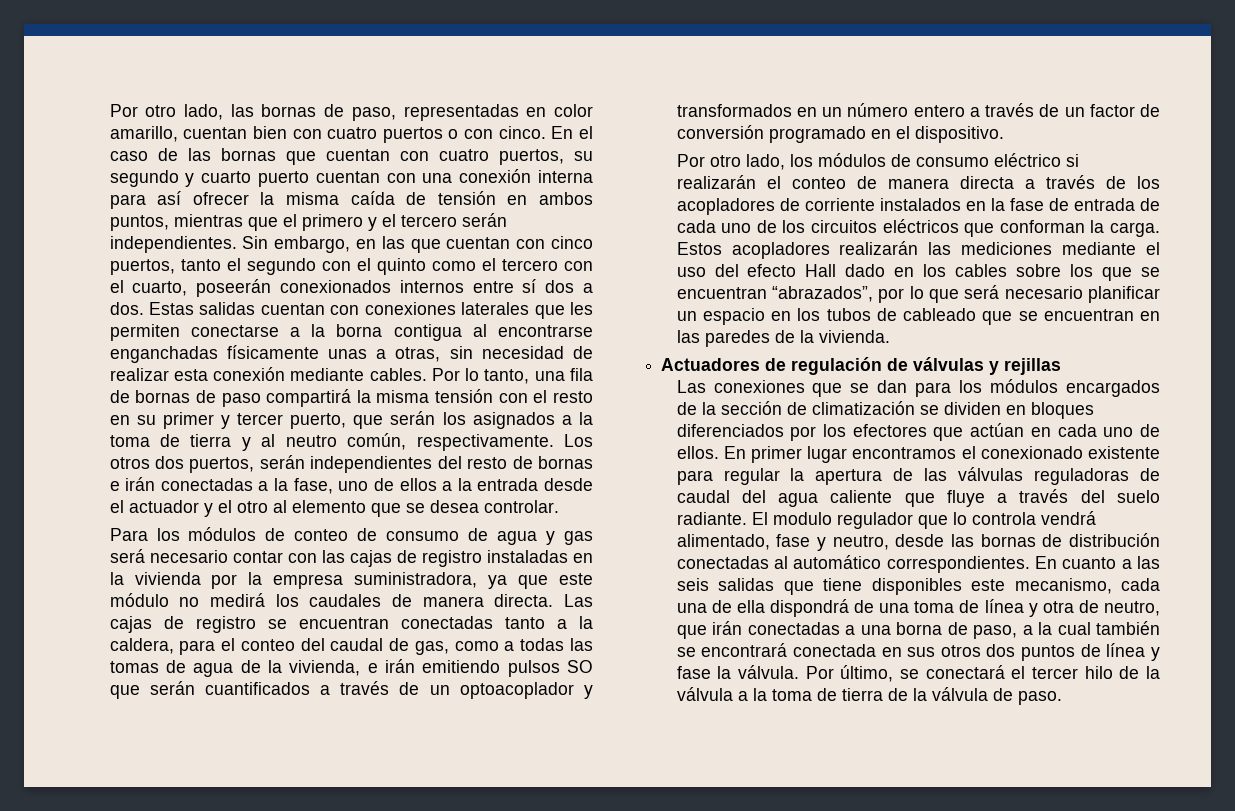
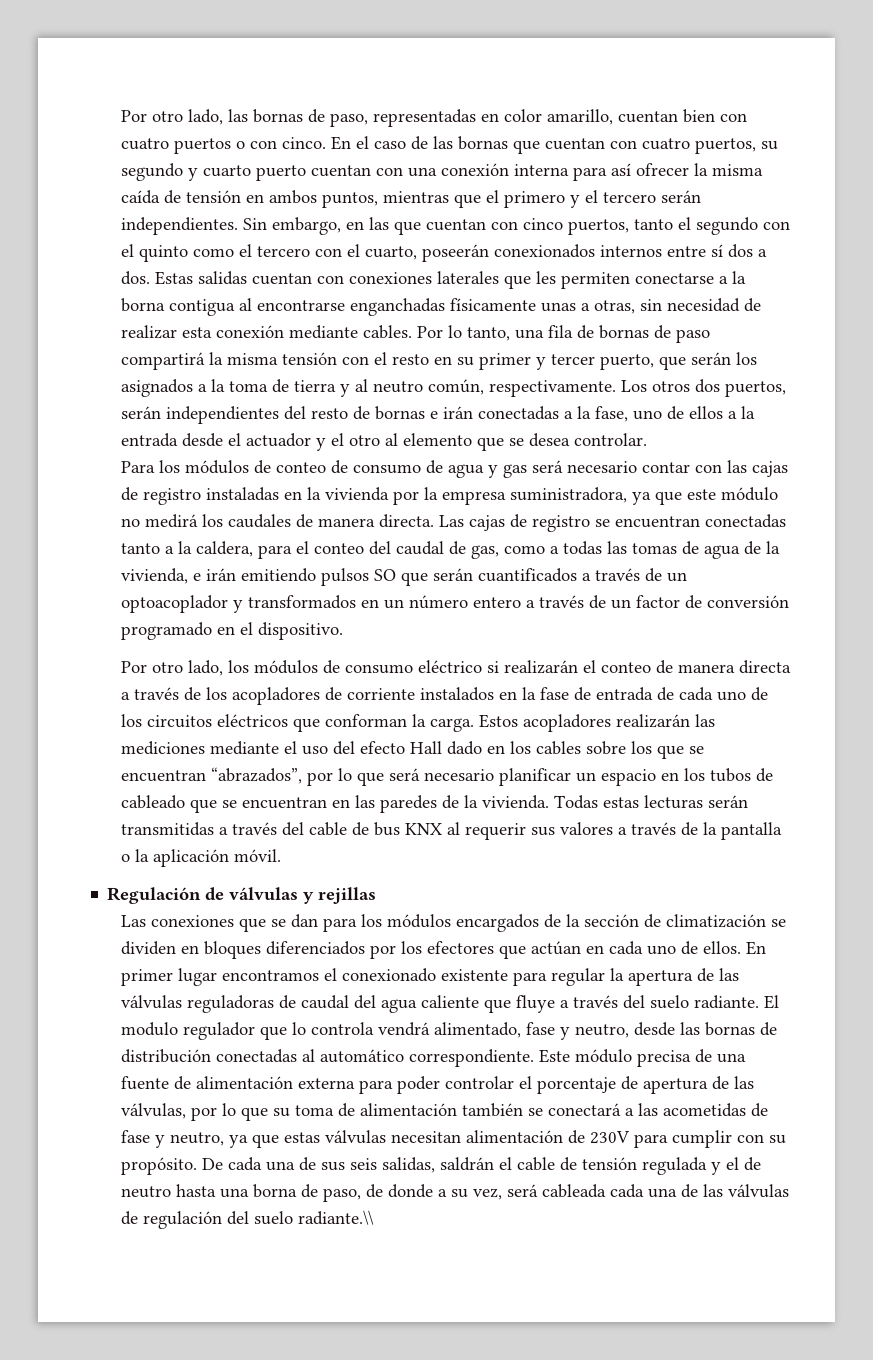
- Estos acopladores realizarán las mediciones mediante el uso del efecto Hall dado en los cables sobre los que se encuentran “abrazados”, por lo que será necesario planificar un espacio en los tubos de cableado que se encuentran en las paredes de la vivienda.
- Actuadores de regulación de válvulas y rejillas
+ Estos acopladores realizarán las mediciones mediante el uso del efecto Hall dado en los cables sobre los que se encuentran “abrazados”, por lo que será necesario planificar un espacio en los tubos de cableado que se encuentran en las paredes de la vivienda. Todas estas lecturas serán transmitidas a través del cable de bus KNX al requerir sus valores a través de la pantalla o la aplicación móvil.
+ Regulación de válvulas y rejillas
- El modulo regulador que lo controla vendrá alimentado, fase y neutro, desde las bornas de distribución conectadas al automático correspondientes. En cuanto a las seis salidas que tiene disponibles este mecanismo, cada una de ella dispondrá de una toma de línea y otra de neutro, que irán conectadas a una borna de paso, a la cual también se encontrará conectada en sus otros dos puntos de línea y fase la válvula. Por último, se conectará el tercer hilo de la válvula a la toma de tierra de la válvula de paso.
+ El modulo regulador que lo controla vendrá alimentado, fase y neutro, desde las bornas de distribución conectadas al automático correspondiente. Este módulo precisa de una fuente de alimentación externa para poder controlar el porcentaje de apertura de las válvulas, por lo que su toma de alimentación también se conectará a las acometidas de fase y neutro, ya que estas válvulas necesitan alimentación de 230V para cumplir con su propósito. De cada una de sus seis salidas, saldrán el cable de tensión regulada y el de neutro hasta una borna de paso, de donde a su vez, será cableada cada una de las válvulas de regulación del suelo radiante.\\

